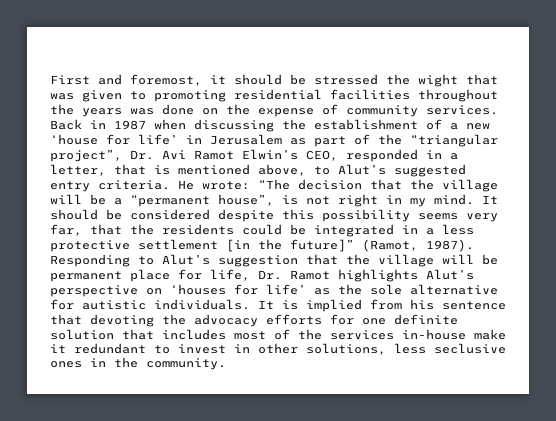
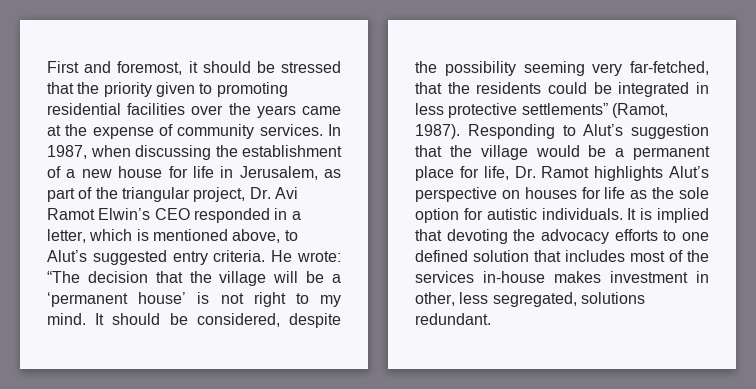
- First and foremost, it should be stressed the wight that was given to promoting residential facilities throughout the years was done on the expense of community services.
+ First and foremost, it should be stressed that the priority given to promoting residential facilities over the years came at the expense of community services.
- Back in 1987 when discussing the establishment of a new ‘house for life’ in Jerusalem as part of the “triangular project”, Dr. Avi Ramot Elwin’s CEO, responded in a letter, that is mentioned above, to Alut’s suggested entry criteria.
+ In 1987, when discussing the establishment of a new house for life in Jerusalem, as part of the triangular project, Dr. Avi Ramot Elwin’s CEO responded in a letter, which is mentioned above, to Alut’s suggested entry criteria.
- He wrote: “The decision that the village will be a “permanent house”, is not right in my mind.
+ He wrote: “The decision that the village will be a ‘permanent house’ is not right to my mind.
- It should be considered despite this possibility seems very far, that the residents could be integrated in a less protective settlement [in the future]” (Ramot, 1987).
+ It should be considered, despite the possibility seeming very far-fetched, that the residents could be integrated in less protective settlements” (Ramot, 1987).
- Responding to Alut’s suggestion that the village will be permanent place for life, Dr. Ramot highlights Alut’s perspective on ‘houses for life’ as the sole alternative for autistic individuals.
+ Responding to Alut’s suggestion that the village would be a permanent place for life, Dr. Ramot highlights Alut’s perspective on houses for life as the sole option for autistic individuals.
- It is implied from his sentence that devoting the advocacy efforts for one definite solution that includes most of the services in-house make it redundant to invest in other solutions, less seclusive ones in the community.
+ It is implied that devoting the advocacy efforts to one defined solution that includes most of the services in-house makes investment in other, less segregated, solutions redundant.

